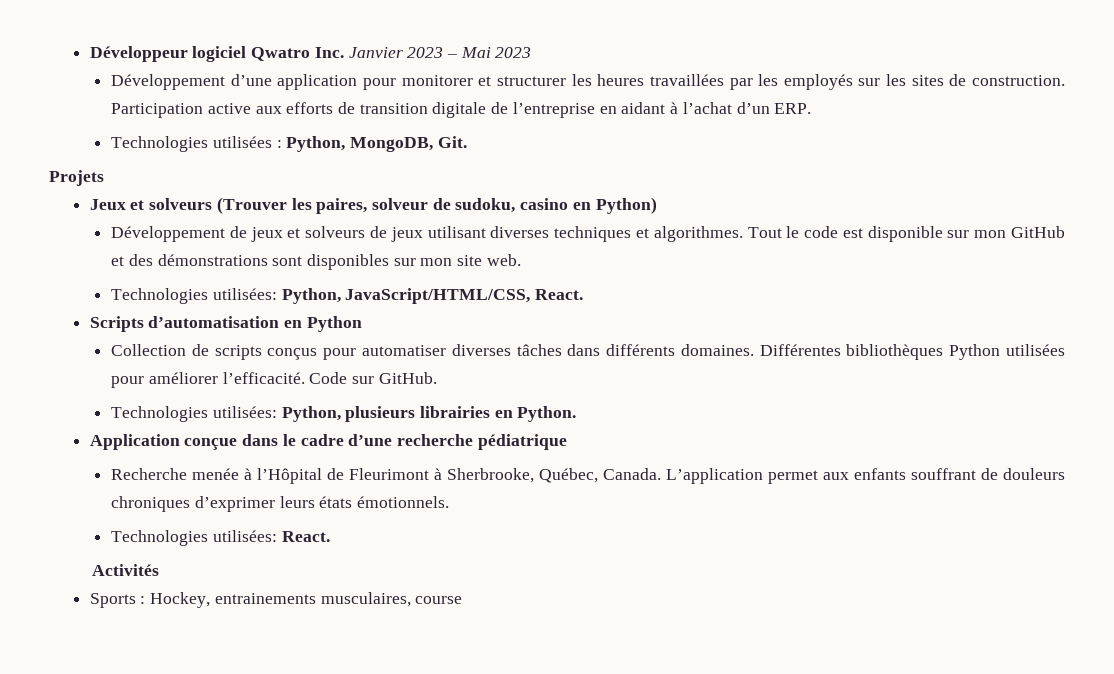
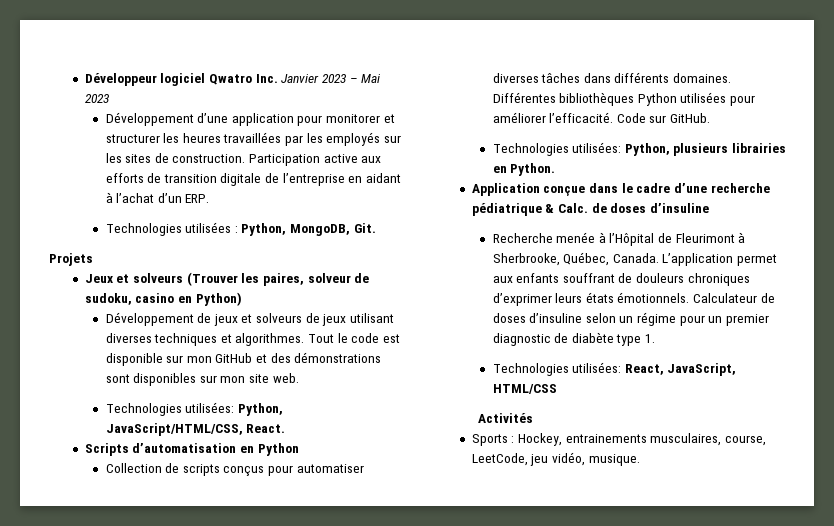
- Application conçue dans le cadre d’une recherche pédiatrique
+ Application conçue dans le cadre d’une recherche pédiatrique & Calc. de doses d’insuline
- L’application permet aux enfants souffrant de douleurs chroniques d’exprimer leurs états émotionnels.
- Technologies utilisées: React.
+ L’application permet aux enfants souffrant de douleurs chroniques d’exprimer leurs états émotionnels. Calculateur de doses d’insuline selon un régime pour un premier diagnostic de diabète type 1.
+ Technologies utilisées: React, JavaScript, HTML/CSS
- Sports : Hockey, entrainements musculaires, course
+ Sports : Hockey, entrainements musculaires, course, LeetCode, jeu vidéo, musique.

